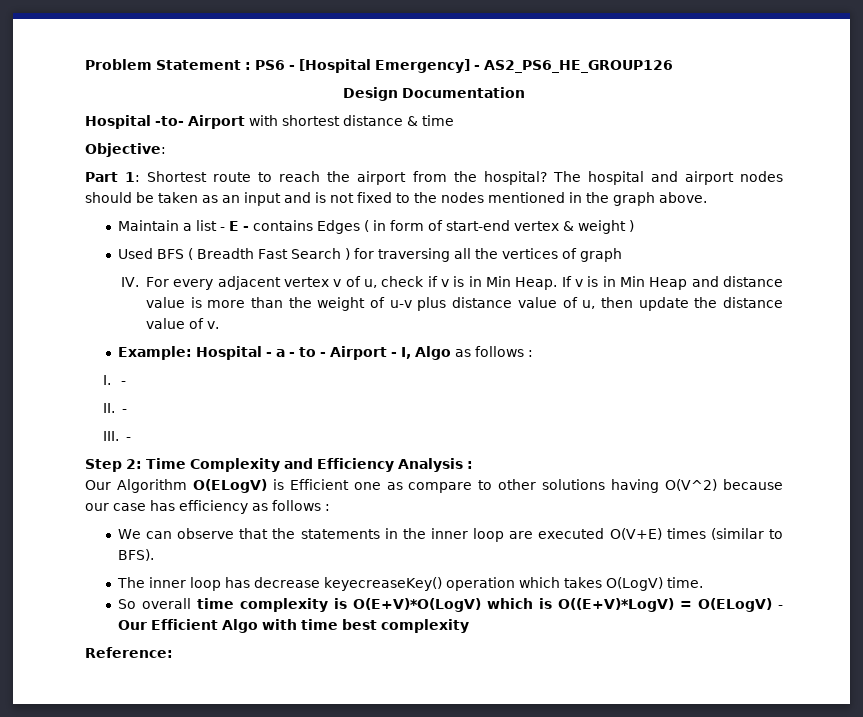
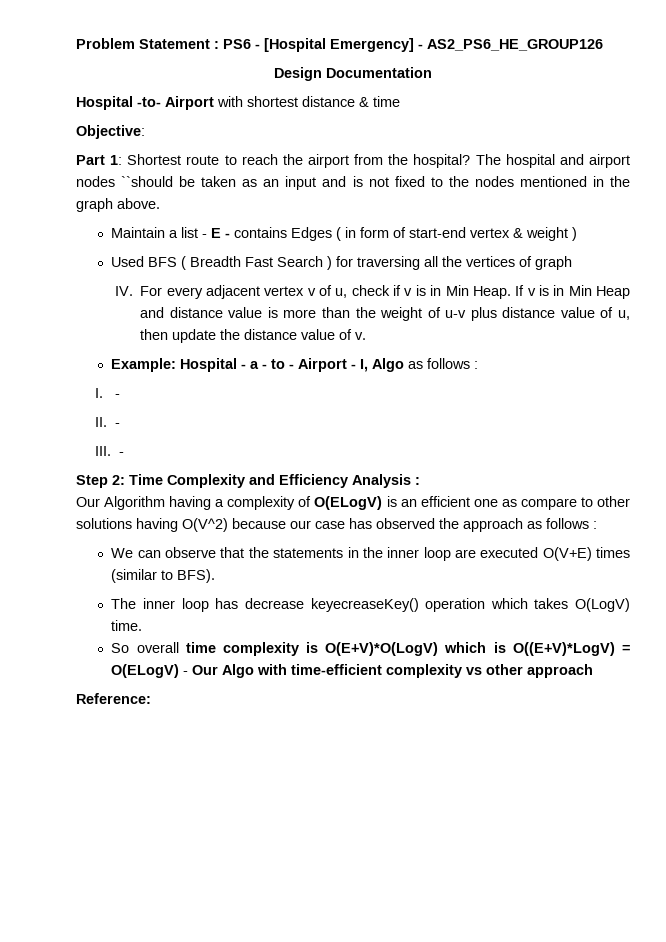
- The hospital and airport nodes should be taken as an input and is not fixed to the nodes mentioned in the graph above.
+ The hospital and airport nodes ``should be taken as an input and is not fixed to the nodes mentioned in the graph above.
- Our Algorithm O(ELogV) is Efficient one as compare to other solutions having O(V^2) because our case has efficiency as follows :
+ Our Algorithm having a complexity of O(ELogV) is an efficient one as compare to other solutions having O(V^2) because our case has observed the approach as follows :
- So overall time complexity is O(E+V)*O(LogV) which is O((E+V)*LogV) = O(ELogV) - Our Efficient Algo with time best complexity
+ So overall time complexity is O(E+V)*O(LogV) which is O((E+V)*LogV) = O(ELogV) - Our Algo with time-efficient complexity vs other approach

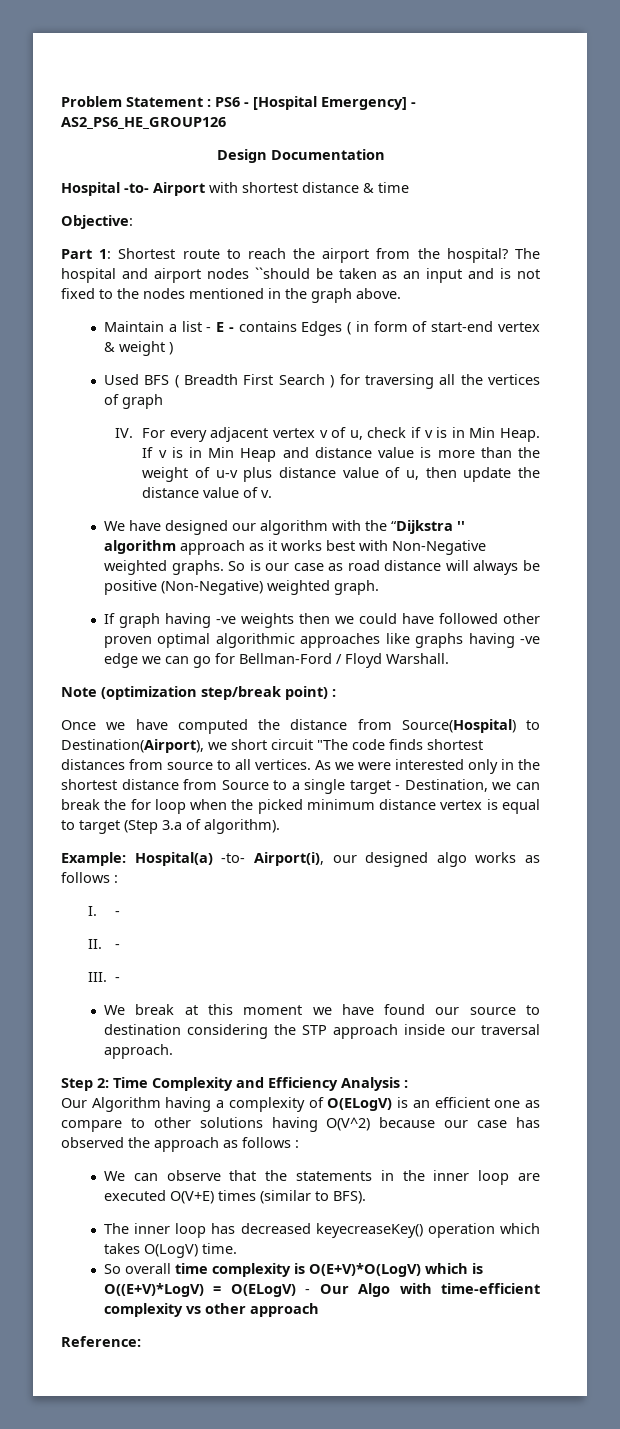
- Used BFS ( Breadth Fast Search ) for traversing all the vertices of graph
+ Used BFS ( Breadth First Search ) for traversing all the vertices of graph
- Example: Hospital - a - to - Airport - I, Algo as follows :
+ We have designed our algorithm with the “Dijkstra '' algorithm approach as it works best with Non-Negative weighted graphs. So is our case as road distance will always be positive (Non-Negative) weighted graph.
+ If graph having -ve weights then we could have followed other proven optimal algorithmic approaches like graphs having -ve edge we can go for Bellman-Ford / Floyd Warshall.
+ Note (optimization step/break point) :
+ Once we have computed the distance from Source(Hospital) to Destination(Airport), we short circuit "The code finds shortest distances from source to all vertices. As we were interested only in the shortest distance from Source to a single target - Destination, we can break the for loop when the picked minimum distance vertex is equal to target (Step 3.a of algorithm).
+ Example: Hospital(a) -to- Airport(i), our designed algo works as follows :
+ We break at this moment we have found our source to destination considering the STP approach inside our traversal approach.
- The inner loop has decrease keyecreaseKey() operation which takes O(LogV) time.
+ The inner loop has decreased keyecreaseKey() operation which takes O(LogV) time.

